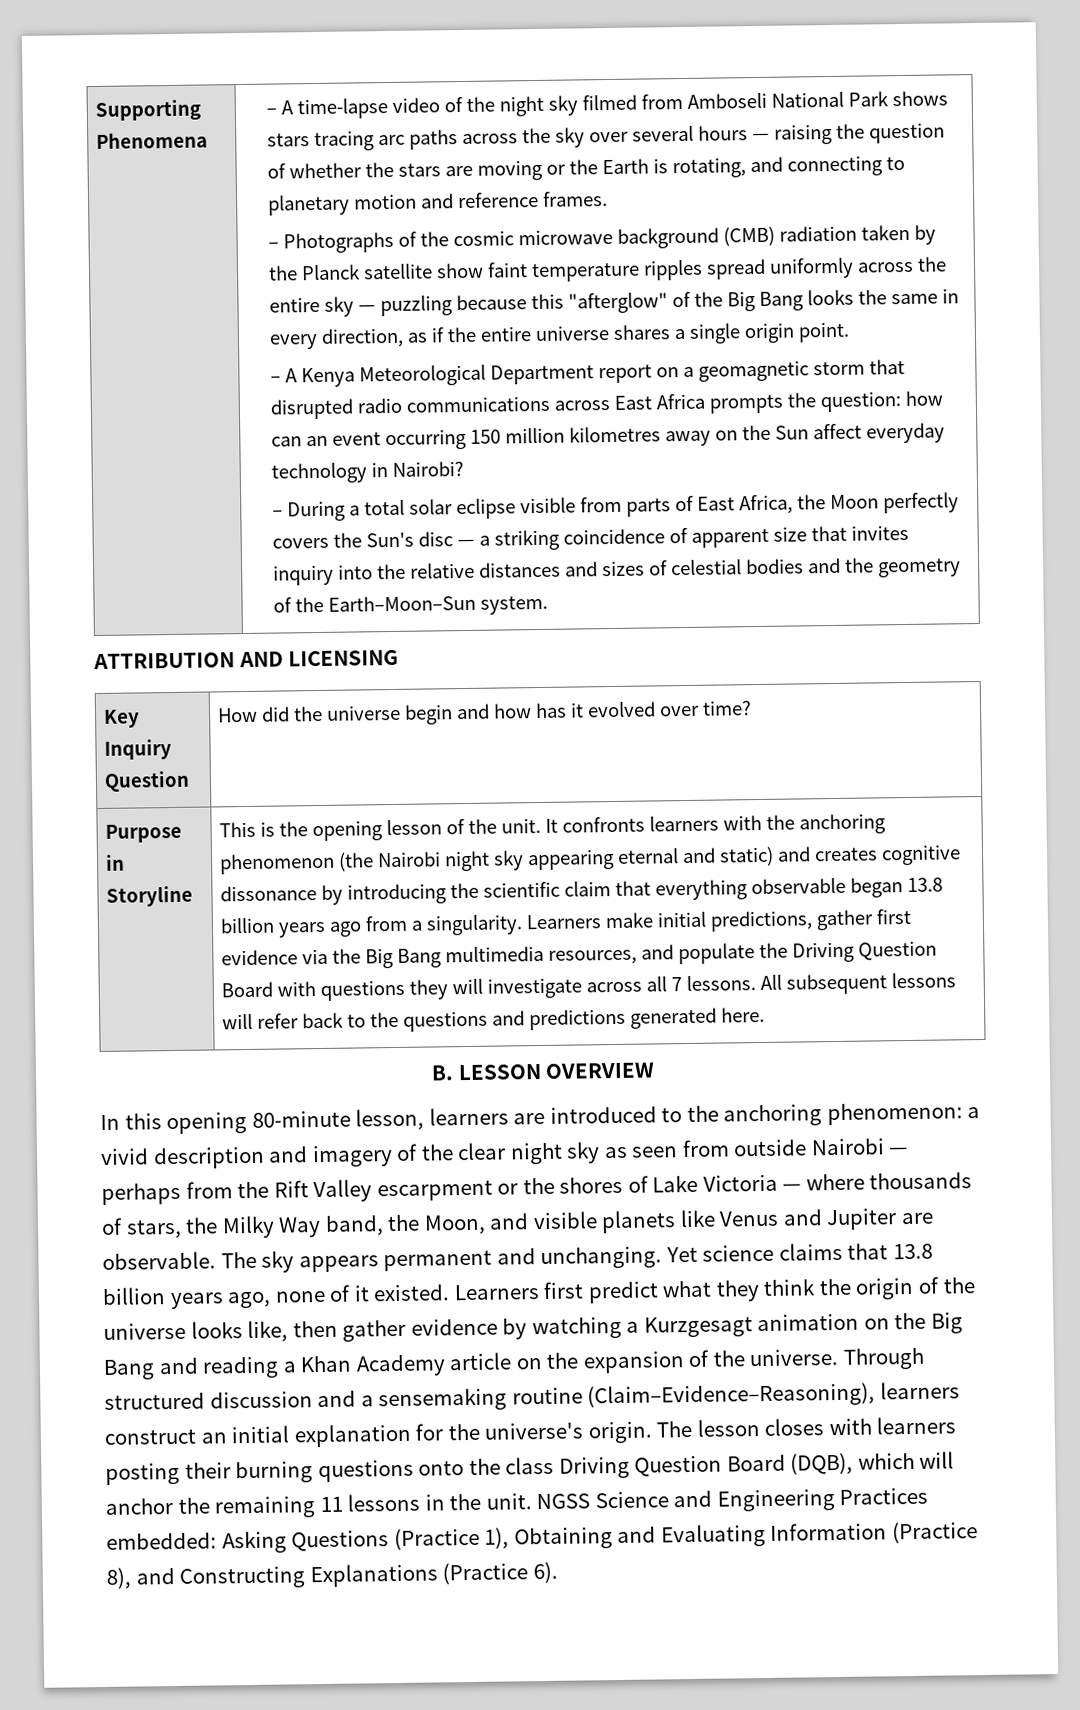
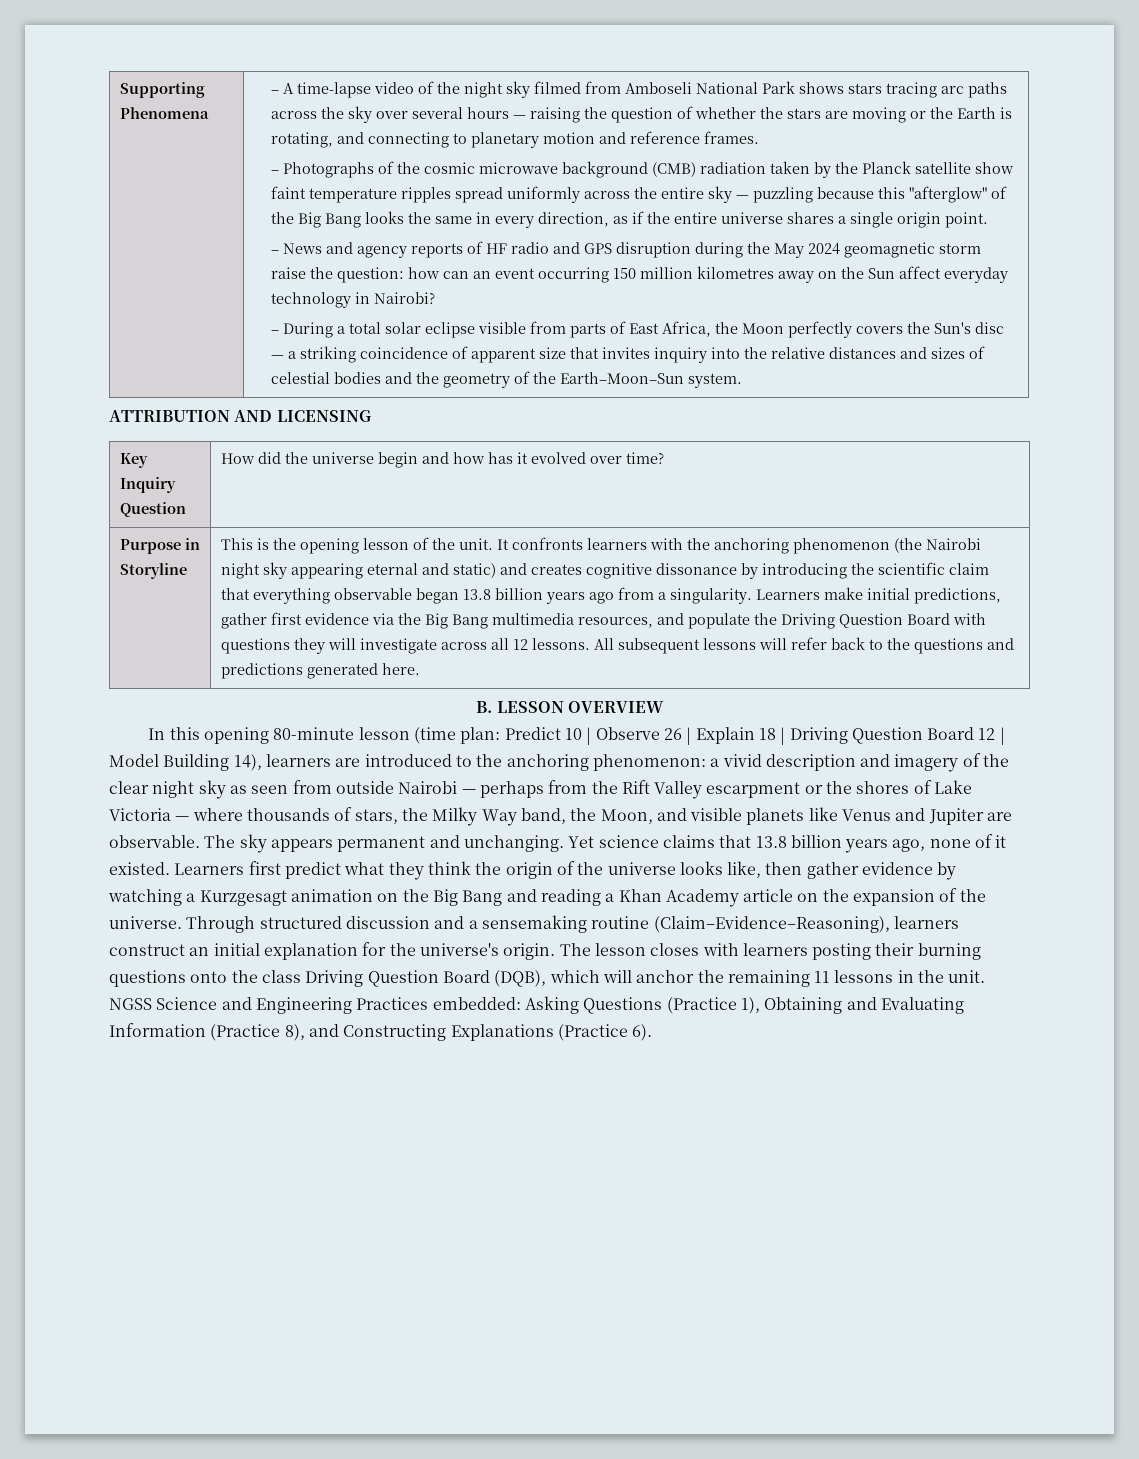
- – A Kenya Meteorological Department report on a geomagnetic storm that disrupted radio communications across East Africa prompts the question: how can an event occurring 150 million kilometres away on the Sun affect everyday technology in Nairobi?
+ – News and agency reports of HF radio and GPS disruption during the May 2024 geomagnetic storm raise the question: how can an event occurring 150 million kilometres away on the Sun affect everyday technology in Nairobi?
- Learners make initial predictions, gather first evidence via the Big Bang multimedia resources, and populate the Driving Question Board with questions they will investigate across all 7 lessons.
+ Learners make initial predictions, gather first evidence via the Big Bang multimedia resources, and populate the Driving Question Board with questions they will investigate across all 12 lessons.
- In this opening 80-minute lesson, learners are introduced to the anchoring phenomenon: a vivid description and imagery of the clear night sky as seen from outside Nairobi — perhaps from the Rift Valley escarpment or the shores of Lake Victoria — where thousands of stars, the Milky Way band, the Moon, and visible planets like Venus and Jupiter are observable.
+ In this opening 80-minute lesson (time plan: Predict 10 | Observe 26 | Explain 18 | Driving Question Board 12 | Model Building 14), learners are introduced to the anchoring phenomenon: a vivid description and imagery of the clear night sky as seen from outside Nairobi — perhaps from the Rift Valley escarpment or the shores of Lake Victoria — where thousands of stars, the Milky Way band, the Moon, and visible planets like Venus and Jupiter are observable.

